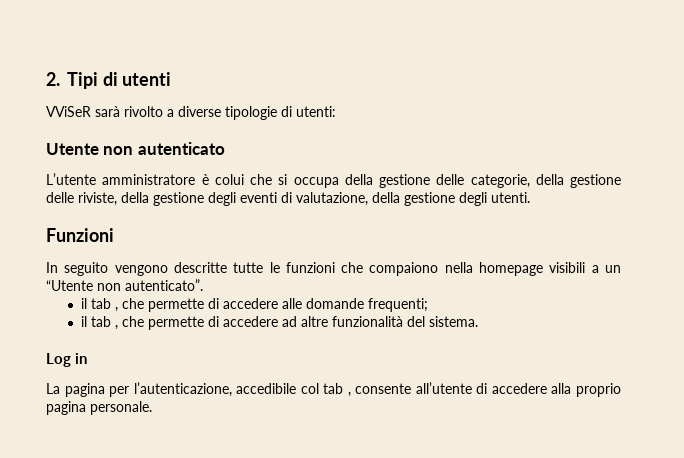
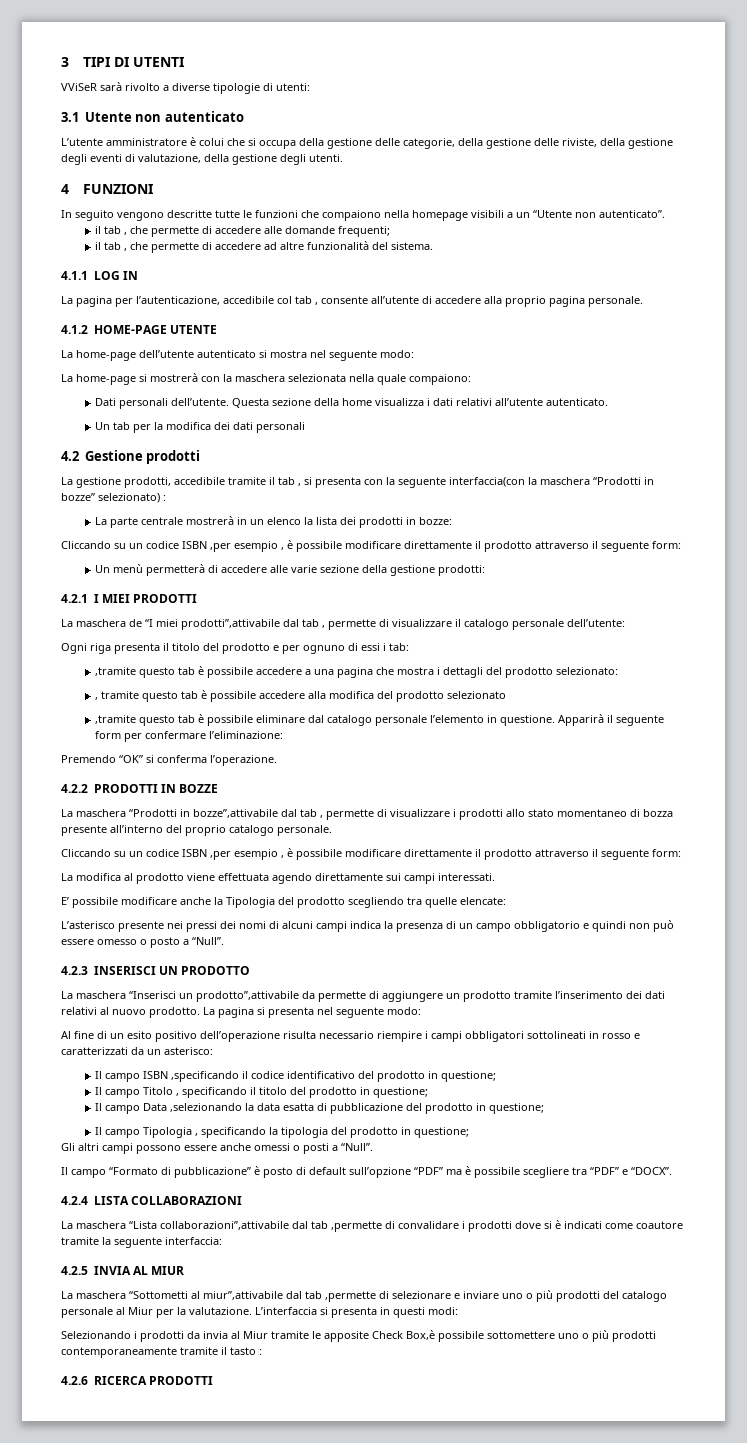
- 2. Tipi di utenti
+ 3 TIPI DI UTENTI
- Utente non autenticato
+ 3.1 Utente non autenticato
- Funzioni
+ 4 FUNZIONI
- Log in
+ 4.1.1 LOG IN
+ 4.1.2 HOME-PAGE UTENTE
+ La home-page dell’utente autenticato si mostra nel seguente modo:
+ La home-page si mostrerà con la maschera selezionata nella quale compaiono:
+ Dati personali dell’utente. Questa sezione della home visualizza i dati relativi all’utente autenticato.
+ Un tab per la modifica dei dati personali
+ 4.2 Gestione prodotti
+ La gestione prodotti, accedibile tramite il tab , si presenta con la seguente interfaccia(con la maschera “Prodotti in bozze” selezionato) :
+ La parte centrale mostrerà in un elenco la lista dei prodotti in bozze:
+ Cliccando su un codice ISBN ,per esempio , è possibile modificare direttamente il prodotto attraverso il seguente form:
+ Un menù permetterà di accedere alle varie sezione della gestione prodotti:
+ 4.2.1 I MIEI PRODOTTI
+ La maschera de “I miei prodotti”,attivabile dal tab , permette di visualizzare il catalogo personale dell’utente:
+ Ogni riga presenta il titolo del prodotto e per ognuno di essi i tab:
+ ,tramite questo tab è possibile accedere a una pagina che mostra i dettagli del prodotto selezionato:
+ , tramite questo tab è possibile accedere alla modifica del prodotto selezionato
+ ,tramite questo tab è possibile eliminare dal catalogo personale l’elemento in questione. Apparirà il seguente form per confermare l’eliminazione:
+ Premendo “OK” si conferma l’operazione.
+ 4.2.2 PRODOTTI IN BOZZE
+ La maschera “Prodotti in bozze”,attivabile dal tab , permette di visualizzare i prodotti allo stato momentaneo di bozza presente all’interno del proprio catalogo personale.
+ Cliccando su un codice ISBN ,per esempio , è possibile modificare direttamente il prodotto attraverso il seguente form:
+ La modifica al prodotto viene effettuata agendo direttamente sui campi interessati.
+ E’ possibile modificare anche la Tipologia del prodotto scegliendo tra quelle elencate:
+ L’asterisco presente nei pressi dei nomi di alcuni campi indica la presenza di un campo obbligatorio e quindi non può essere omesso o posto a “Null”.
+ 4.2.3 INSERISCI UN PRODOTTO
+ La maschera “Inserisci un prodotto”,attivabile da permette di aggiungere un prodotto tramite l’inserimento dei dati relativi al nuovo prodotto. La pagina si presenta nel seguente modo:
+ Al fine di un esito positivo dell’operazione risulta necessario riempire i campi obbligatori sottolineati in rosso e caratterizzati da un asterisco:
+ Il campo ISBN ,specificando il codice identificativo del prodotto in questione;
+ Il campo Titolo , specificando il titolo del prodotto in questione;
+ Il campo Data ,selezionando la data esatta di pubblicazione del prodotto in questione;
+ Il campo Tipologia , specificando la tipologia del prodotto in questione;
+ Gli altri campi possono essere anche omessi o posti a “Null”.
+ Il campo “Formato di pubblicazione” è posto di default sull’opzione “PDF” ma è possibile scegliere tra “PDF” e “DOCX”.
+ 4.2.4 LISTA COLLABORAZIONI
+ La maschera “Lista collaborazioni”,attivabile dal tab ,permette di convalidare i prodotti dove si è indicati come coautore tramite la seguente interfaccia:
+ 4.2.5 INVIA AL MIUR
+ La maschera “Sottometti al miur”,attivabile dal tab ,permette di selezionare e inviare uno o più prodotti del catalogo personale al Miur per la valutazione. L’interfaccia si presenta in questi modi:
+ Selezionando i prodotti da invia al Miur tramite le apposite Check Box,è possibile sottomettere uno o più prodotti contemporaneamente tramite il tasto :
+ 4.2.6 RICERCA PRODOTTI

